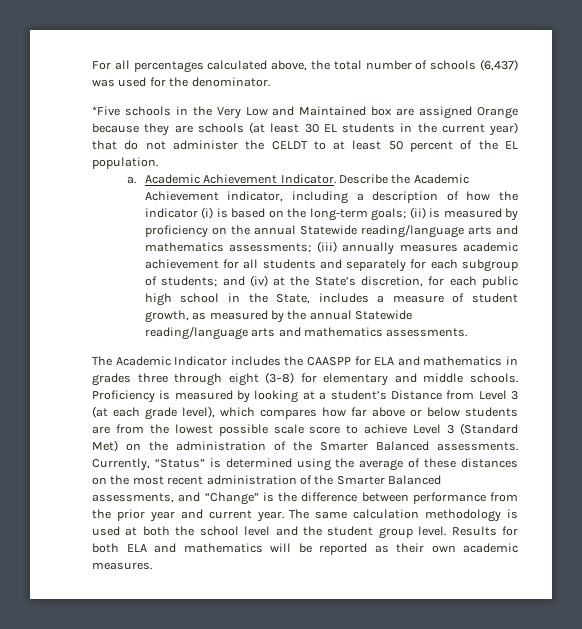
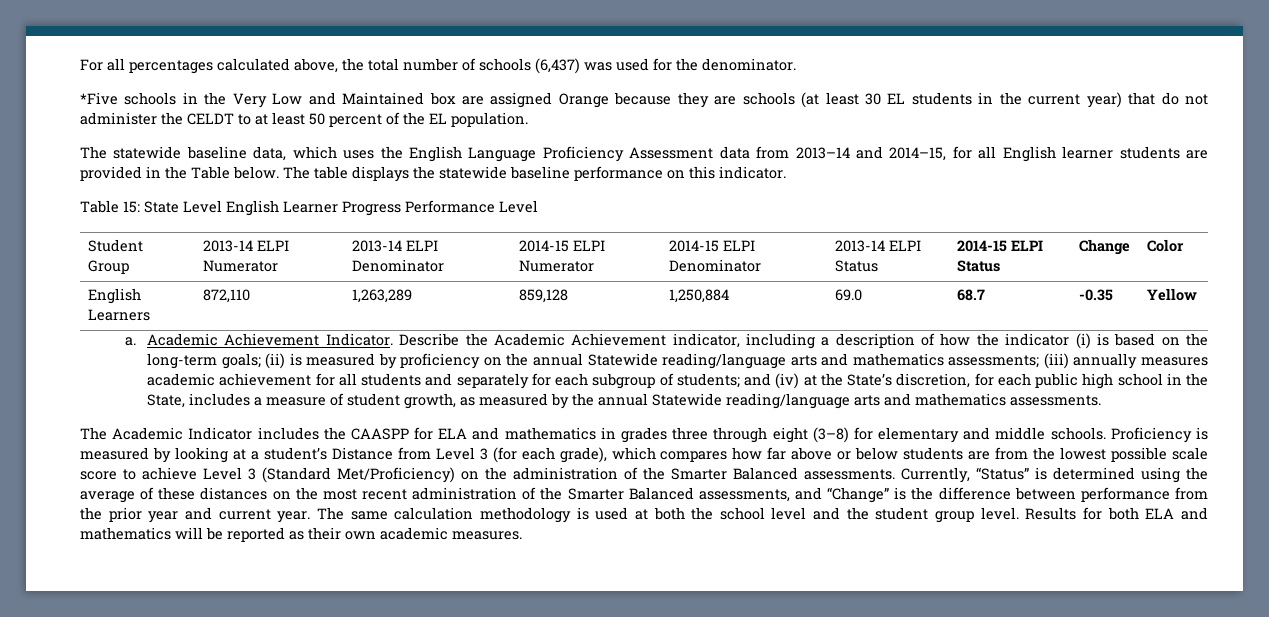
+ The statewide baseline data, which uses the English Language Proficiency Assessment data from 2013–14 and 2014–15, for all English learner students are provided in the Table below. The table displays the statewide baseline performance on this indicator.
+ Table 15: State Level English Learner Progress Performance Level
+ Student Group | 2013-14 ELPI Numerator | 2013-14 ELPI Denominator | 2014-15 ELPI Numerator | 2014-15 ELPI Denominator | 2013-14 ELPI Status | 2014-15 ELPI Status | Change | Color
+ English Learners | 872,110 | 1,263,289 | 859,128 | 1,250,884 | 69.0 | 68.7 | -0.35 | Yellow
- Proficiency is measured by looking at a student’s Distance from Level 3 (at each grade level), which compares how far above or below students are from the lowest possible scale score to achieve Level 3 (Standard Met) on the administration of the Smarter Balanced assessments.
+ Proficiency is measured by looking at a student’s Distance from Level 3 (for each grade), which compares how far above or below students are from the lowest possible scale score to achieve Level 3 (Standard Met/Proficiency) on the administration of the Smarter Balanced assessments.

